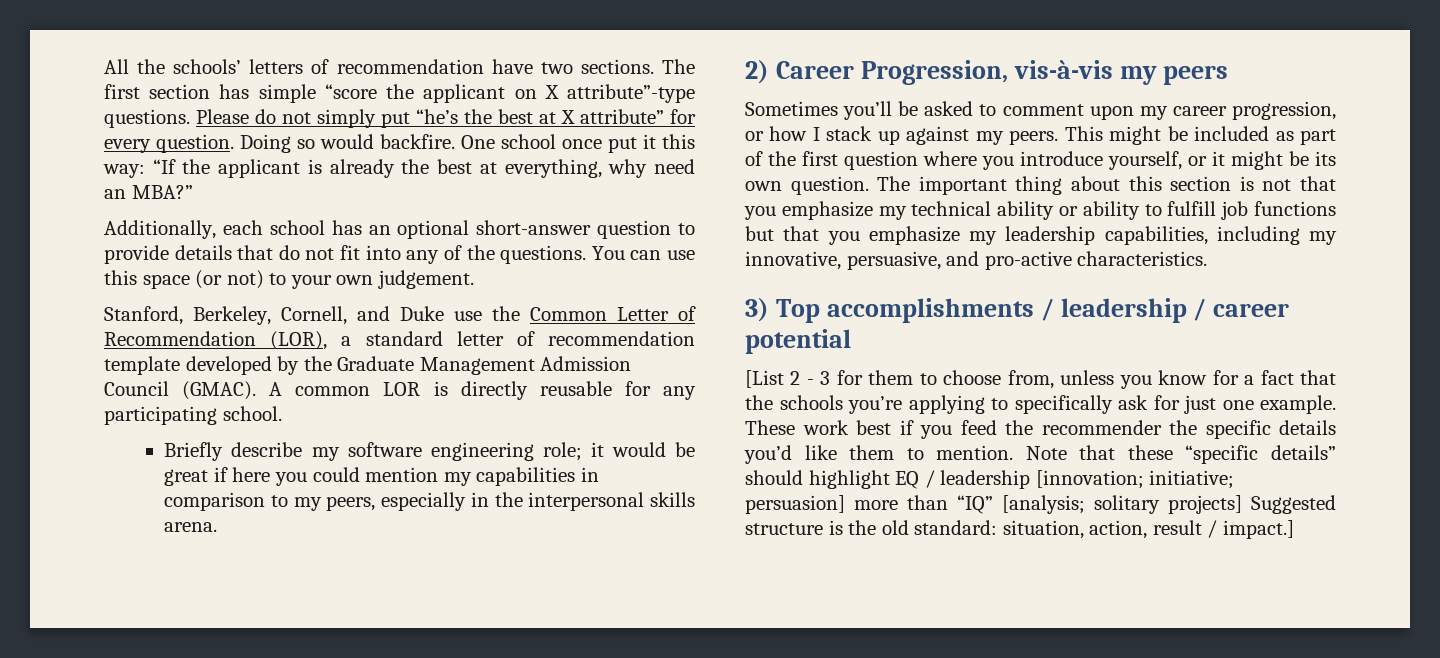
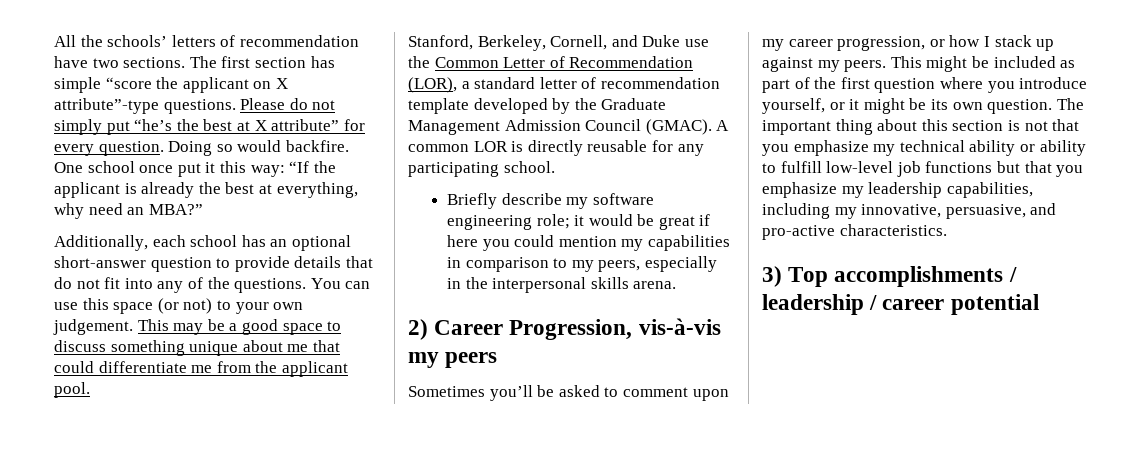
+ This may be a good space to discuss something unique about me that could differentiate me from the applicant pool.
- The important thing about this section is not that you emphasize my technical ability or ability to fulfill job functions but that you emphasize my leadership capabilities, including my innovative, persuasive, and pro-active characteristics.
+ The important thing about this section is not that you emphasize my technical ability or ability to fulfill low-level job functions but that you emphasize my leadership capabilities, including my innovative, persuasive, and pro-active characteristics.
- [List 2 - 3 for them to choose from, unless you know for a fact that the schools you’re applying to specifically ask for just one example. These work best if you feed the recommender the specific details you’d like them to mention. Note that these “specific details” should highlight EQ / leadership [innovation; initiative; persuasion] more than “IQ” [analysis; solitary projects] Suggested structure is the old standard: situation, action, result / impact.]

